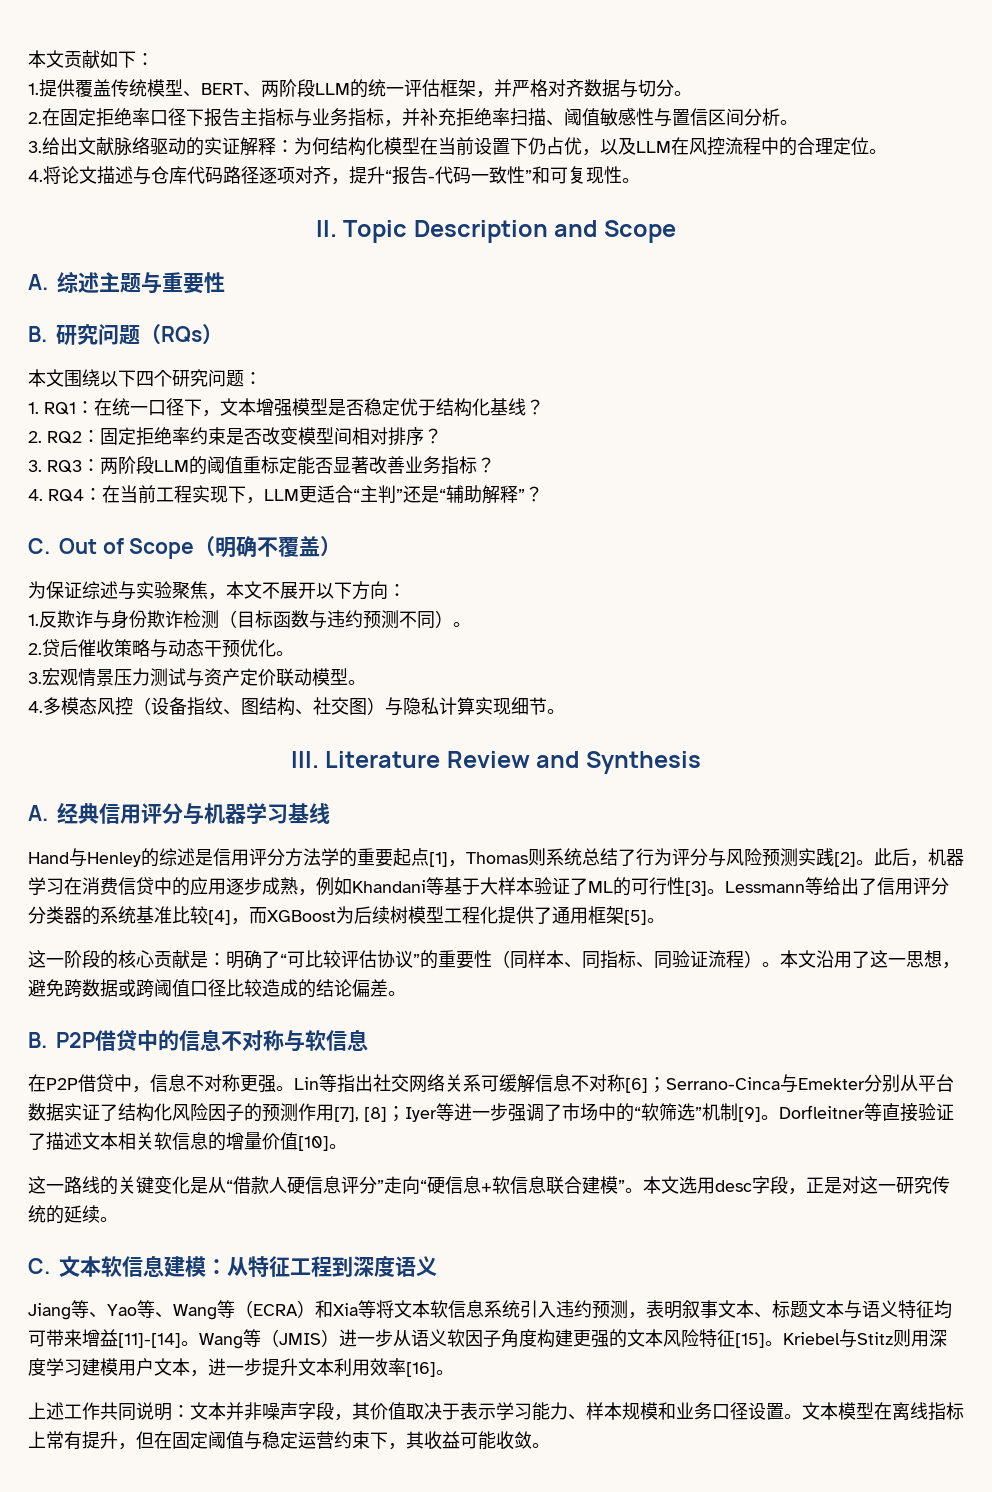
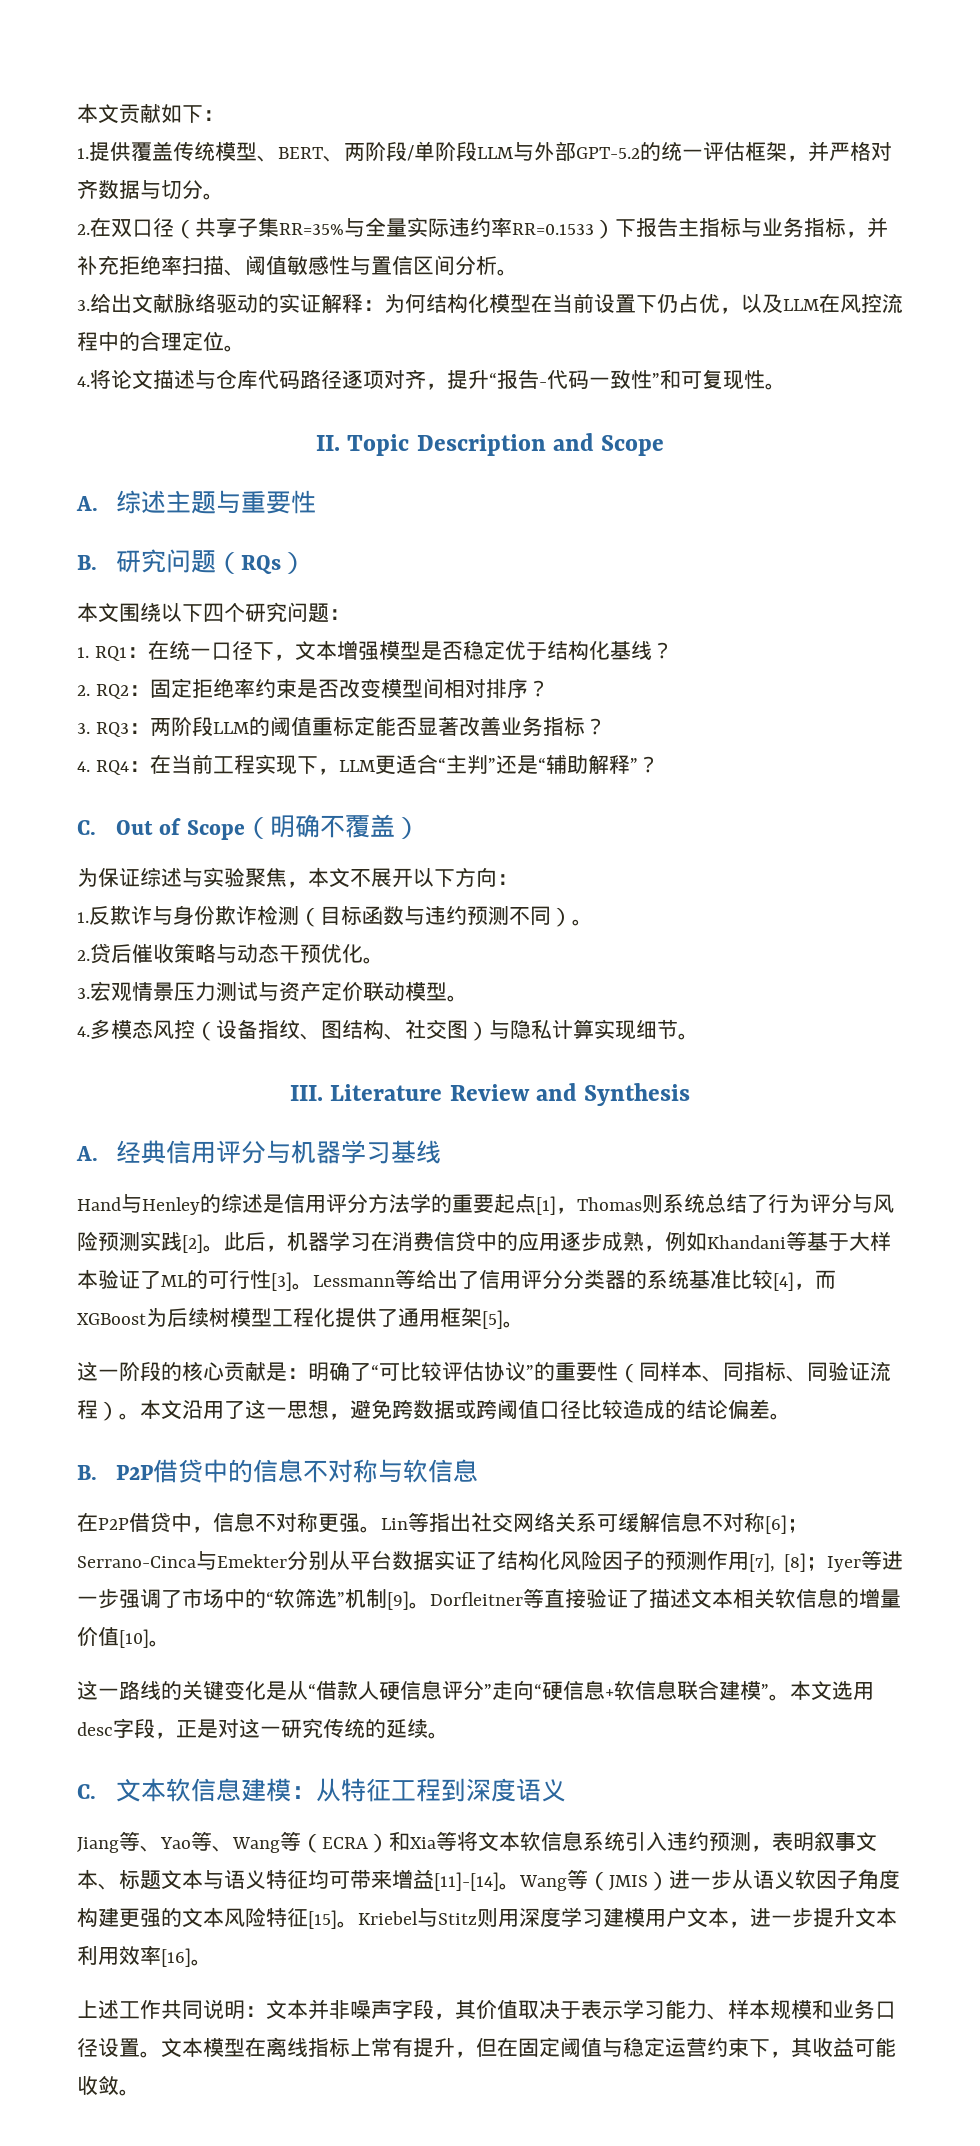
- 1.提供覆盖传统模型、BERT、两阶段LLM的统一评估框架，并严格对齐数据与切分。
+ 1.提供覆盖传统模型、BERT、两阶段/单阶段LLM与外部GPT-5.2的统一评估框架，并严格对齐数据与切分。
- 2.在固定拒绝率口径下报告主指标与业务指标，并补充拒绝率扫描、阈值敏感性与置信区间分析。
+ 2.在双口径（共享子集RR=35%与全量实际违约率RR=0.1533）下报告主指标与业务指标，并补充拒绝率扫描、阈值敏感性与置信区间分析。

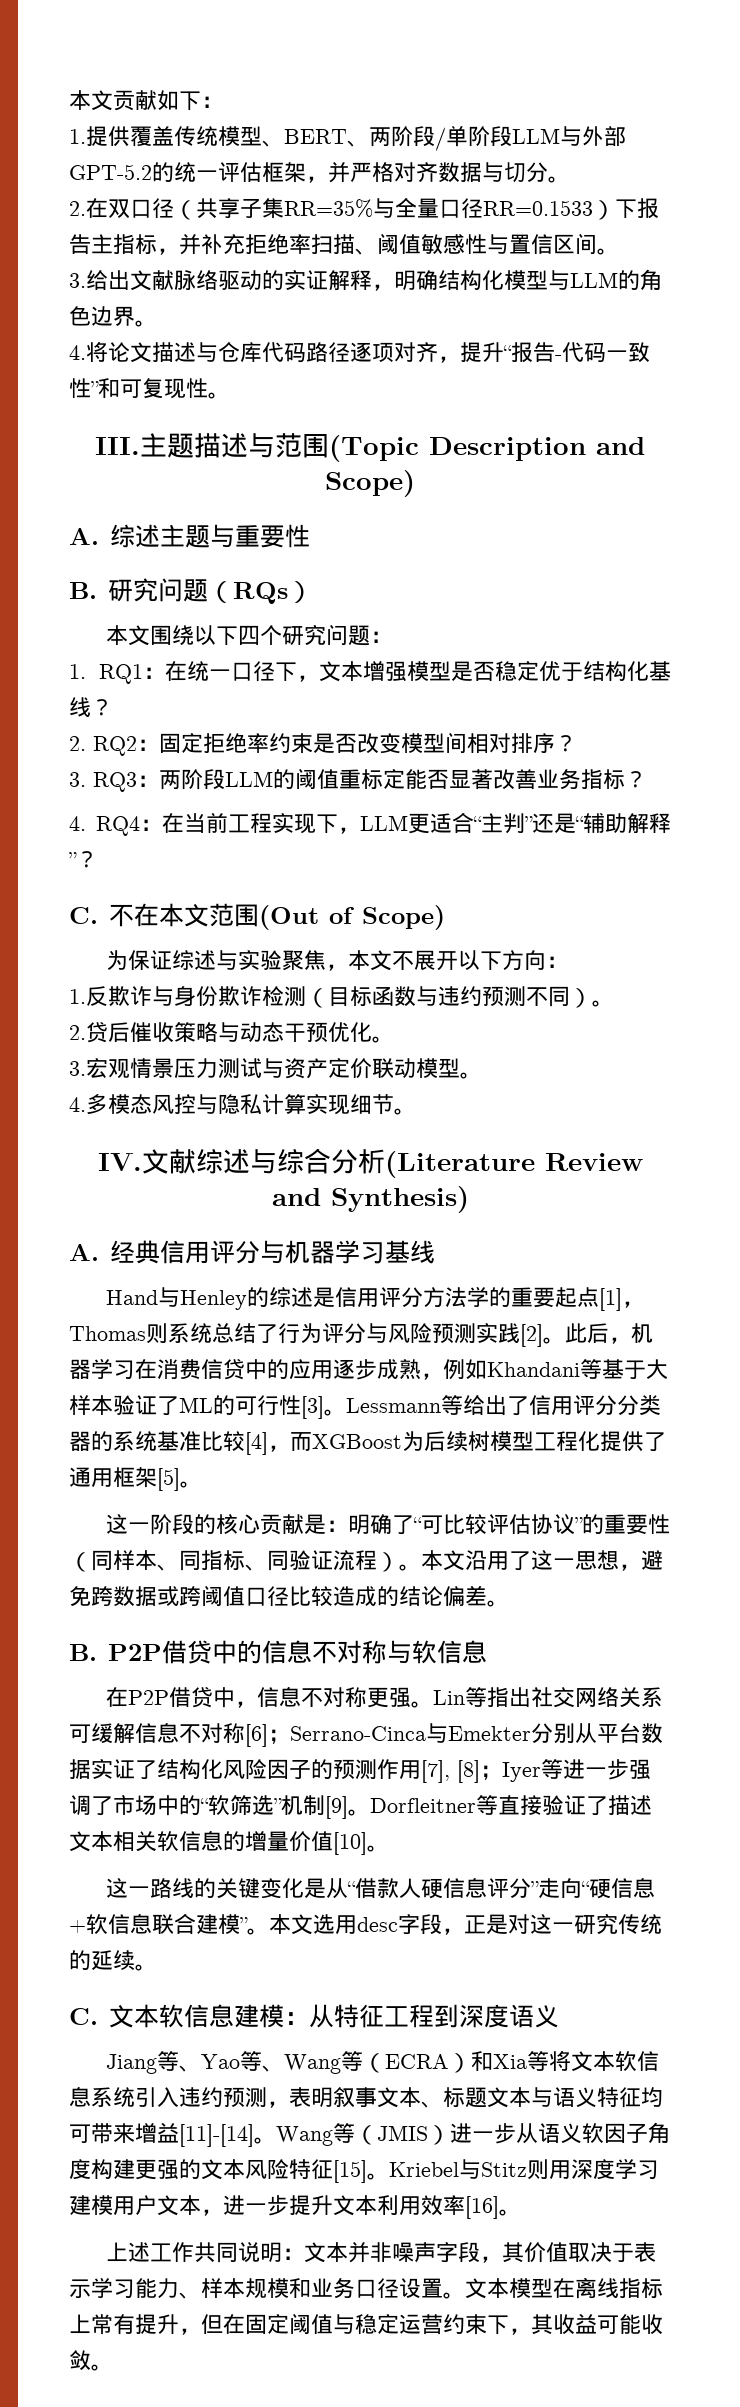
- 2.在双口径（共享子集RR=35%与全量实际违约率RR=0.1533）下报告主指标与业务指标，并补充拒绝率扫描、阈值敏感性与置信区间分析。
+ 2.在双口径（共享子集RR=35%与全量口径RR=0.1533）下报告主指标，并补充拒绝率扫描、阈值敏感性与置信区间。
- 3.给出文献脉络驱动的实证解释：为何结构化模型在当前设置下仍占优，以及LLM在风控流程中的合理定位。
+ 3.给出文献脉络驱动的实证解释，明确结构化模型与LLM的角色边界。
- II. Topic Description and Scope
+ III.主题描述与范围(Topic Description and Scope)
- C. Out of Scope（明确不覆盖）
+ C.不在本文范围(Out of Scope)
- 4.多模态风控（设备指纹、图结构、社交图）与隐私计算实现细节。
+ 4.多模态风控与隐私计算实现细节。
- III. Literature Review and Synthesis
+ IV.文献综述与综合分析(Literature Review and Synthesis)

